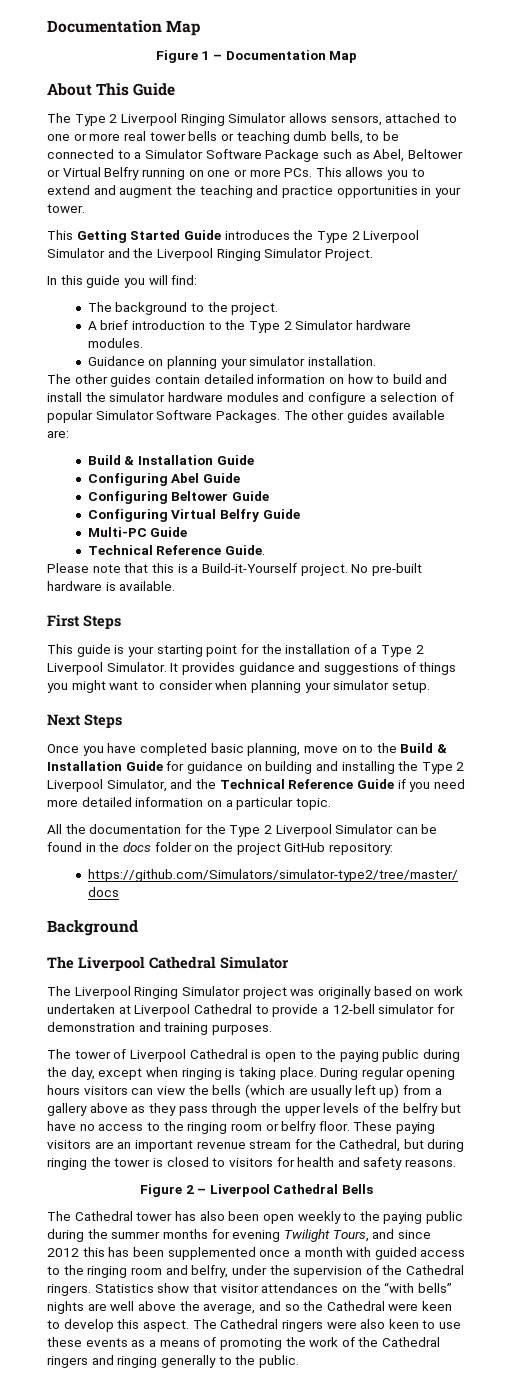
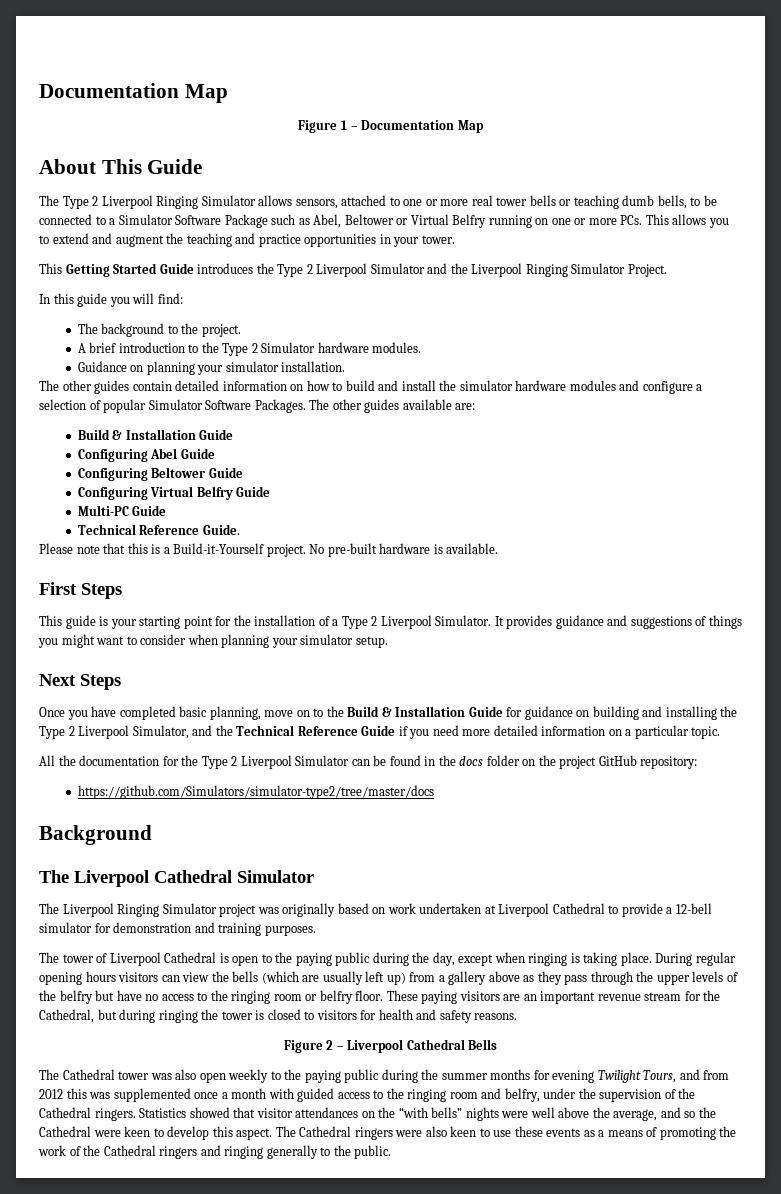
- The Cathedral tower has also been open weekly to the paying public during the summer months for evening Twilight Tours, and since 2012 this has been supplemented once a month with guided access to the ringing room and belfry, under the supervision of the Cathedral ringers.
+ The Cathedral tower was also open weekly to the paying public during the summer months for evening Twilight Tours, and from 2012 this was supplemented once a month with guided access to the ringing room and belfry, under the supervision of the Cathedral ringers.
- Statistics show that visitor attendances on the “with bells” nights are well above the average, and so the Cathedral were keen to develop this aspect.
+ Statistics showed that visitor attendances on the “with bells” nights were well above the average, and so the Cathedral were keen to develop this aspect.

